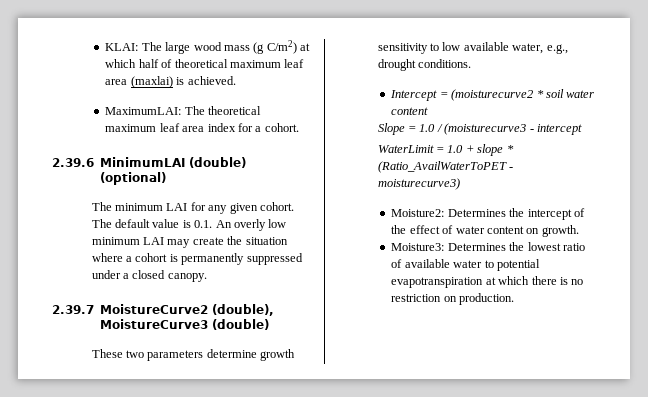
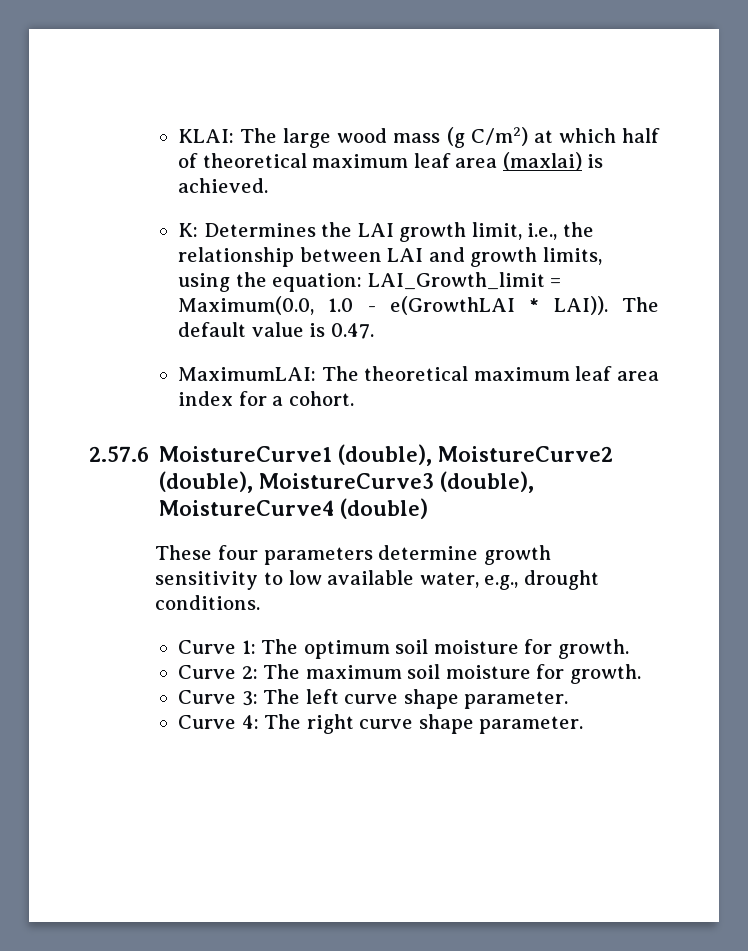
+ K: Determines the LAI growth limit, i.e., the relationship between LAI and growth limits, using the equation: LAI_Growth_limit = Maximum(0.0, 1.0 - e(GrowthLAI * LAI)). The default value is 0.47.
- 2.39.6 MinimumLAI (double) (optional)
- The minimum LAI for any given cohort. The default value is 0.1. An overly low minimum LAI may create the situation where a cohort is permanently suppressed under a closed canopy.
- 2.39.7 MoistureCurve2 (double), MoistureCurve3 (double)
+ 2.57.6 MoistureCurve1 (double), MoistureCurve2 (double), MoistureCurve3 (double), MoistureCurve4 (double)
- These two parameters determine growth sensitivity to low available water, e.g., drought conditions.
+ These four parameters determine growth sensitivity to low available water, e.g., drought conditions.
- Intercept = (moisturecurve2 * soil water content
- Slope = 1.0 / (moisturecurve3 - intercept
- WaterLimit = 1.0 + slope * (Ratio_AvailWaterToPET - moisturecurve3)
- Moisture2: Determines the intercept of the effect of water content on growth.
- Moisture3: Determines the lowest ratio of available water to potential evapotranspiration at which there is no restriction on production.
+ Curve 1: The optimum soil moisture for growth.
+ Curve 2: The maximum soil moisture for growth.
+ Curve 3: The left curve shape parameter.
+ Curve 4: The right curve shape parameter.

